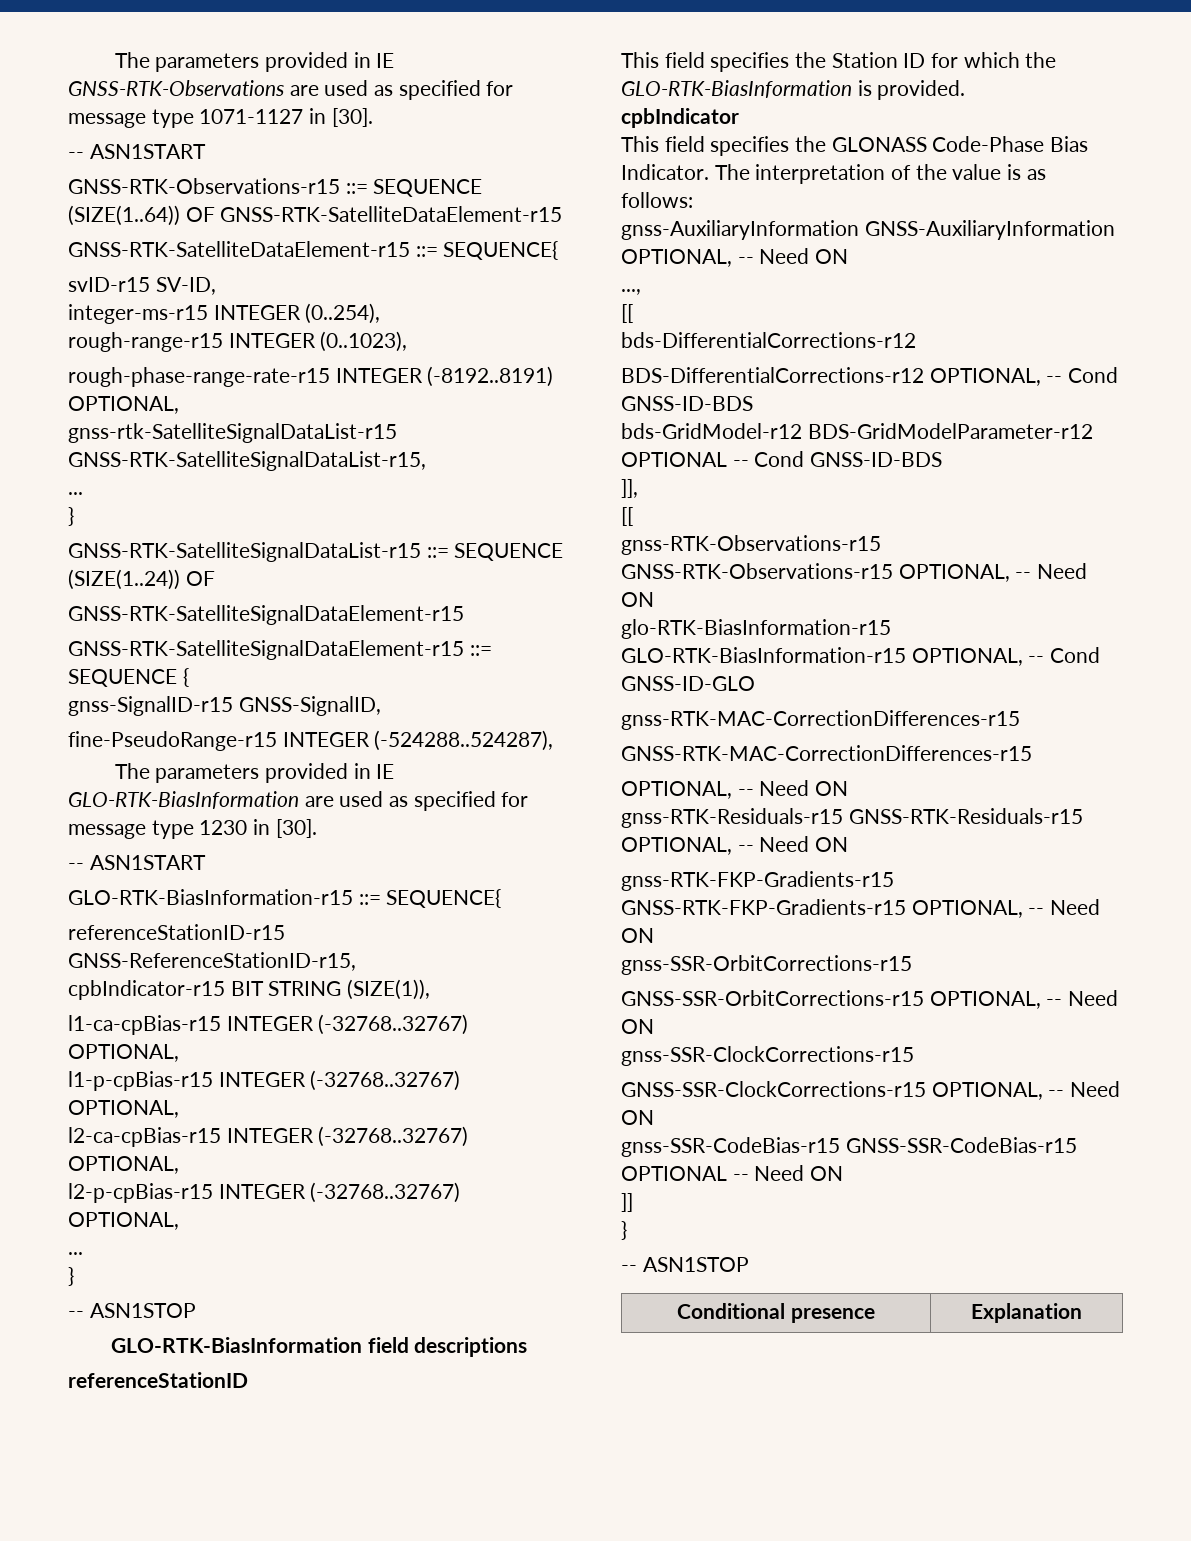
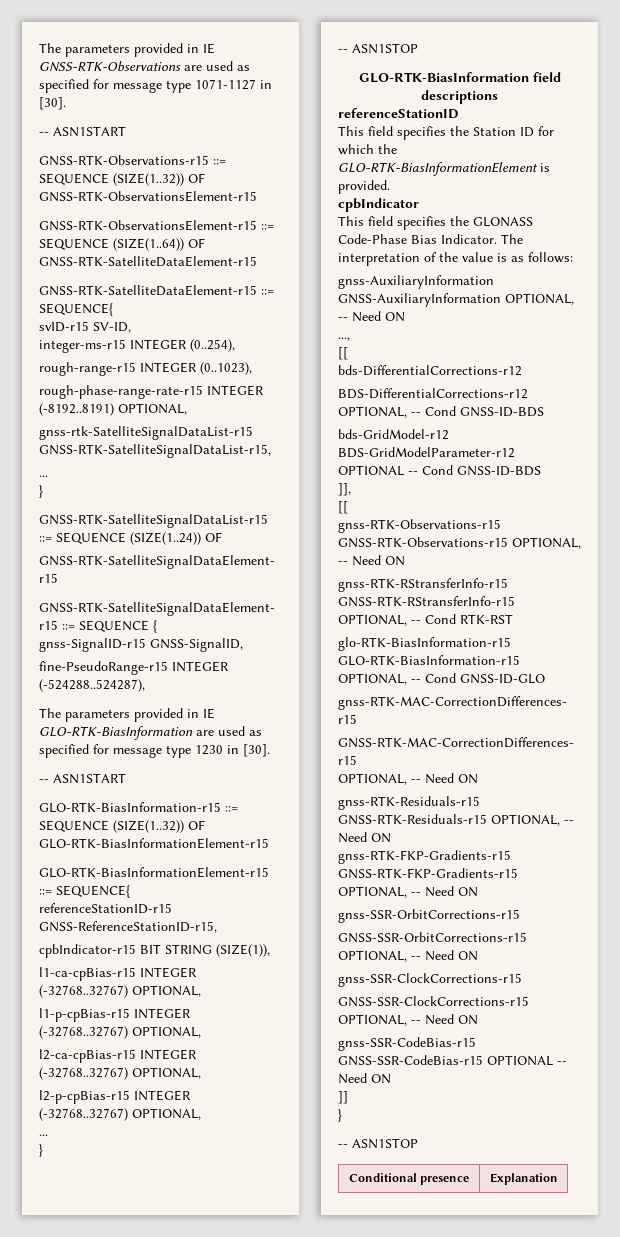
- GNSS-RTK-Observations-r15 ::= SEQUENCE (SIZE(1..64)) OF GNSS-RTK-SatelliteDataElement-r15
+ GNSS-RTK-Observations-r15 ::= SEQUENCE (SIZE(1..32)) OF GNSS-RTK-ObservationsElement-r15
+ GNSS-RTK-ObservationsElement-r15 ::= SEQUENCE (SIZE(1..64)) OF GNSS-RTK-SatelliteDataElement-r15
- GLO-RTK-BiasInformation-r15 ::= SEQUENCE{
+ GLO-RTK-BiasInformation-r15 ::= SEQUENCE (SIZE(1..32)) OF GLO-RTK-BiasInformationElement-r15
+ GLO-RTK-BiasInformationElement-r15 ::= SEQUENCE{
- This field specifies the Station ID for which the GLO-RTK-BiasInformation is provided.
+ This field specifies the Station ID for which the GLO-RTK-BiasInformationElement is provided.
+ gnss-RTK-RStransferInfo-r15 GNSS-RTK-RStransferInfo-r15 OPTIONAL, -- Cond RTK-RST

